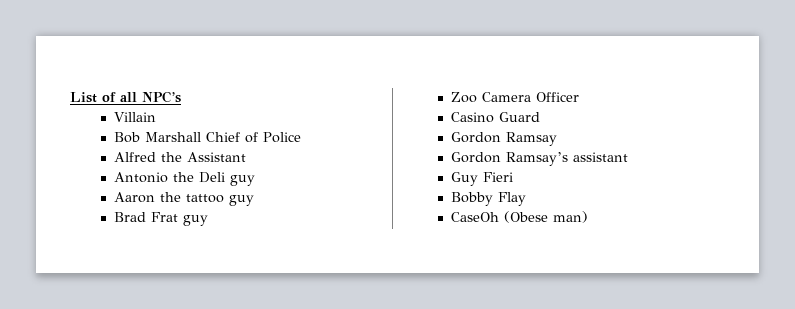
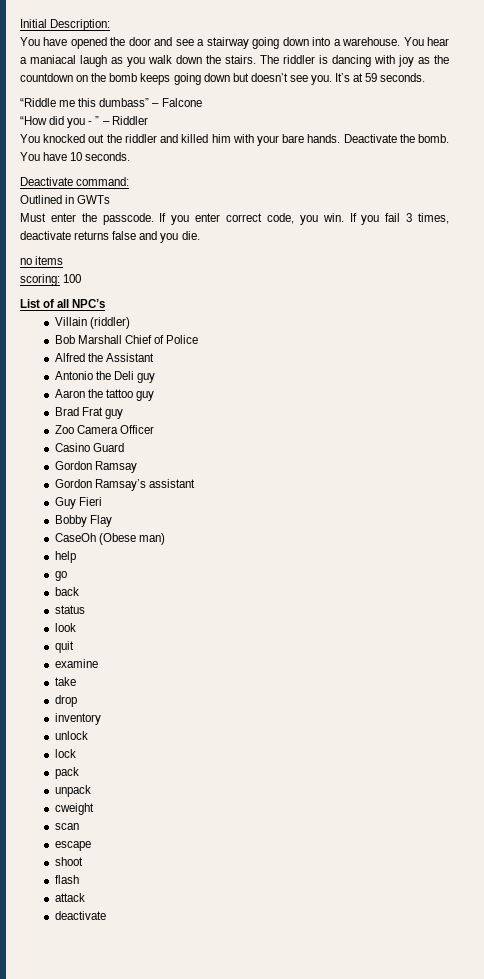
+ Initial Description:
+ You have opened the door and see a stairway going down into a warehouse. You hear a maniacal laugh as you walk down the stairs. The riddler is dancing with joy as the countdown on the bomb keeps going down but doesn’t see you. It’s at 59 seconds.
+ “Riddle me this dumbass” – Falcone
+ “How did you - ” – Riddler
+ You knocked out the riddler and killed him with your bare hands. Deactivate the bomb. You have 10 seconds.
+ Deactivate command:
+ Outlined in GWTs
+ Must enter the passcode. If you enter correct code, you win. If you fail 3 times, deactivate returns false and you die.
+ no items
+ scoring: 100
- Villain
+ Villain (riddler)
+ help
+ go
+ back
+ status
+ look
+ quit
+ examine
+ take
+ drop
+ inventory
+ unlock
+ lock
+ pack
+ unpack
+ cweight
+ scan
+ escape
+ shoot
+ flash
+ attack
+ deactivate

